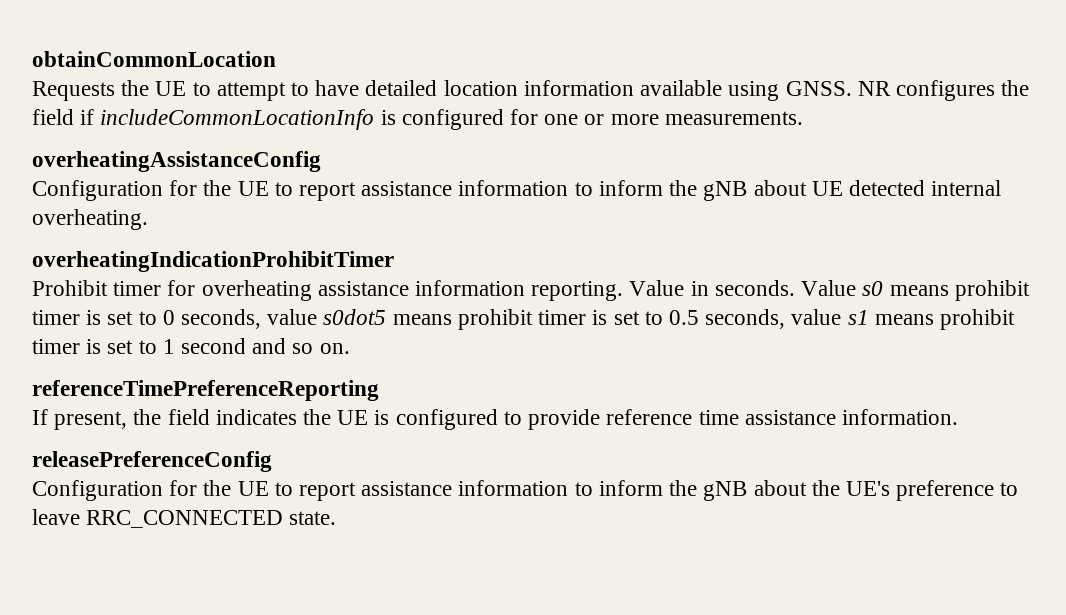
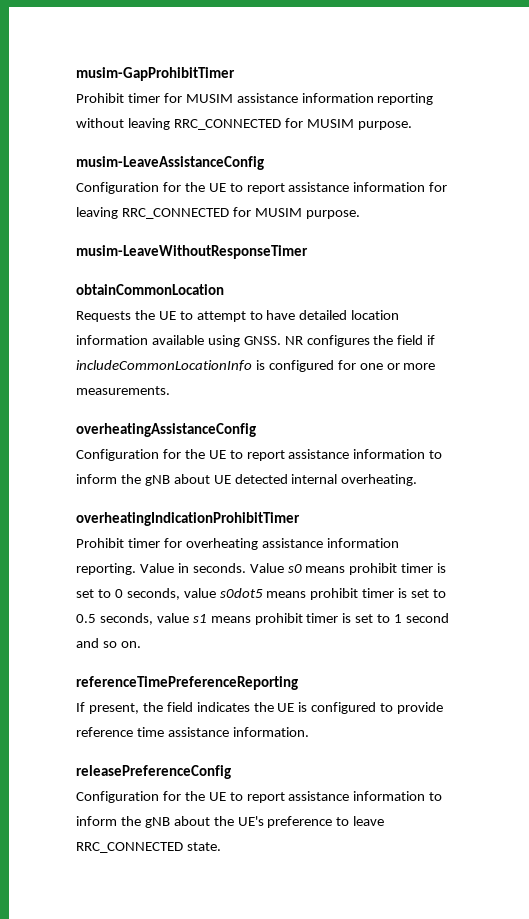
+ musim-GapProhibitTimer
+ Prohibit timer for MUSIM assistance information reporting without leaving RRC_CONNECTED for MUSIM purpose.
+ musim-LeaveAssistanceConfig
+ Configuration for the UE to report assistance information for leaving RRC_CONNECTED for MUSIM purpose.
+ musim-LeaveWithoutResponseTimer

